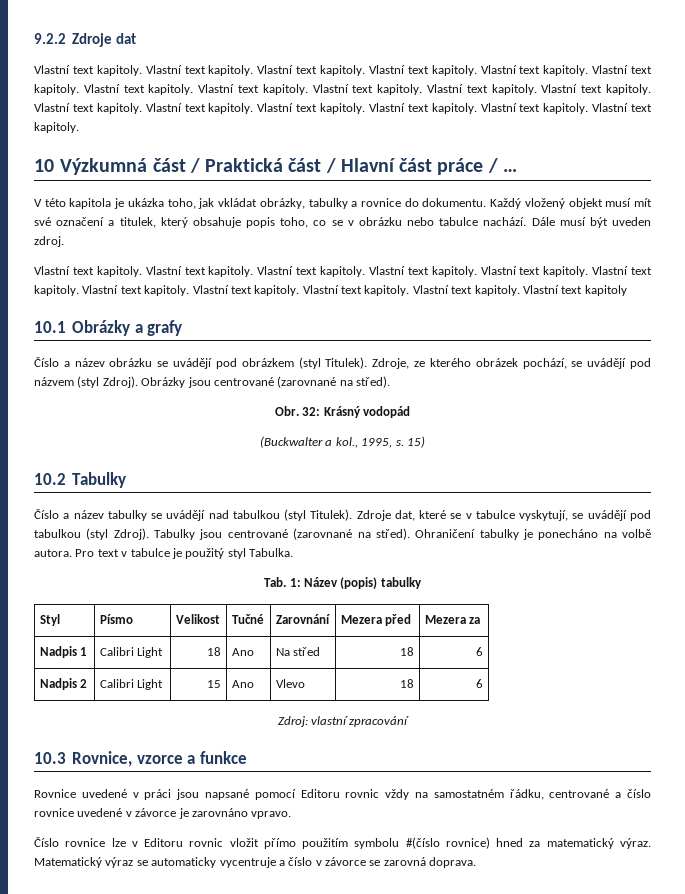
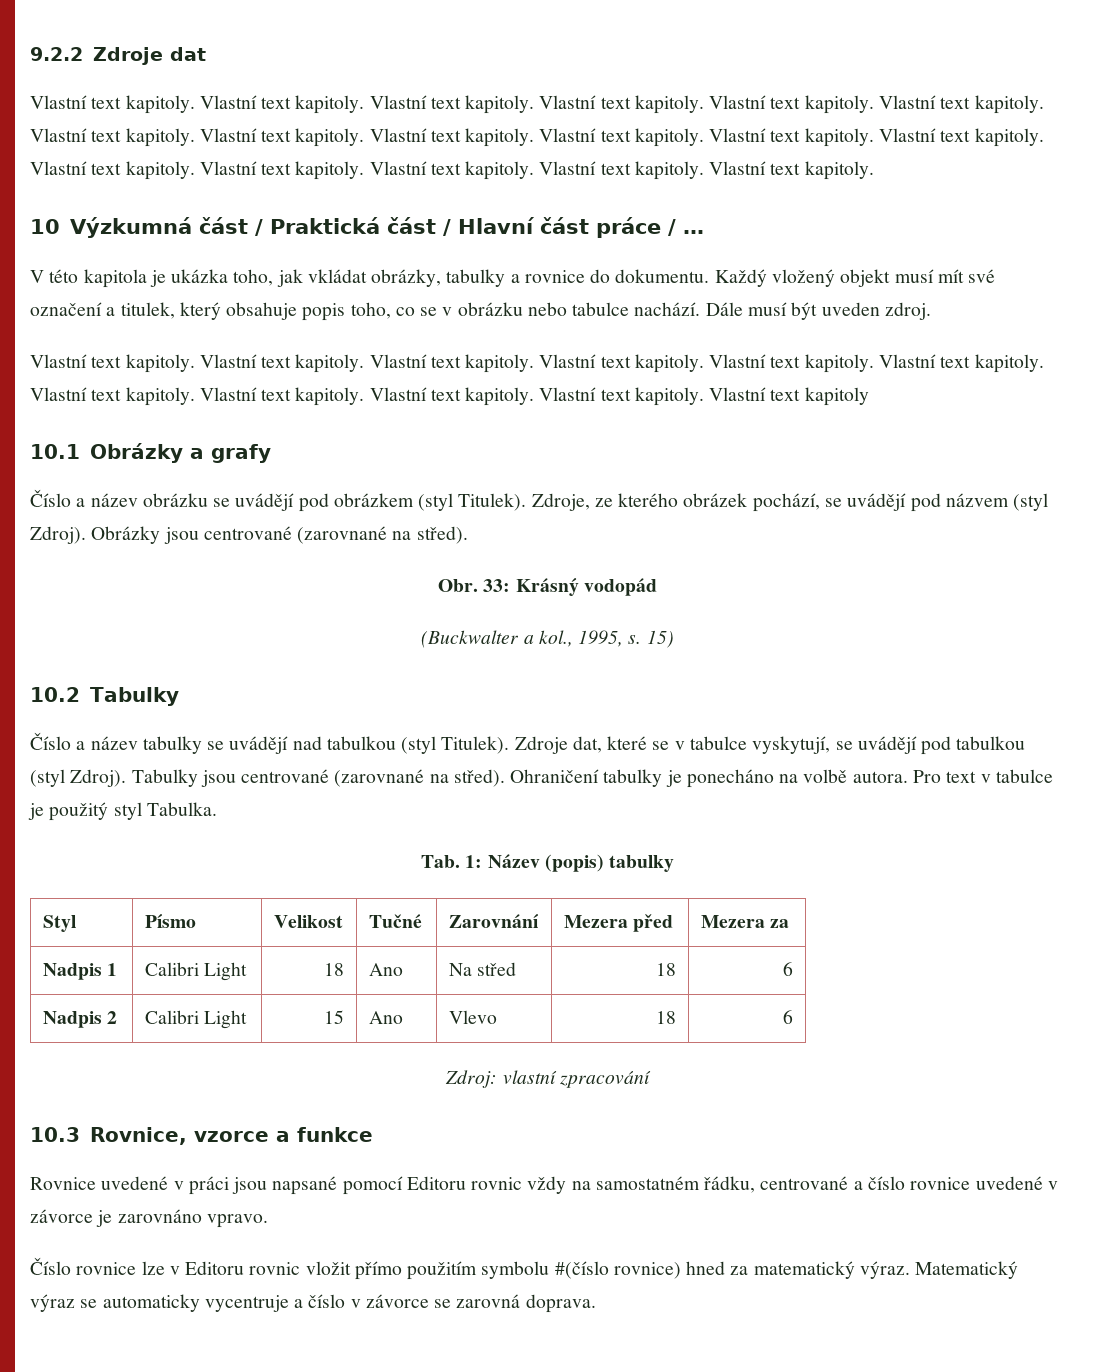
- Obr. 32: Krásný vodopád
+ Obr. 33: Krásný vodopád

